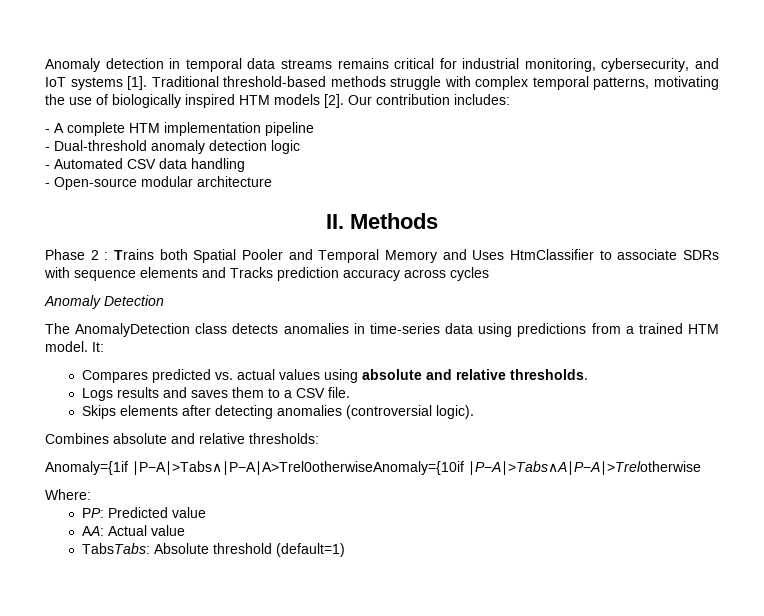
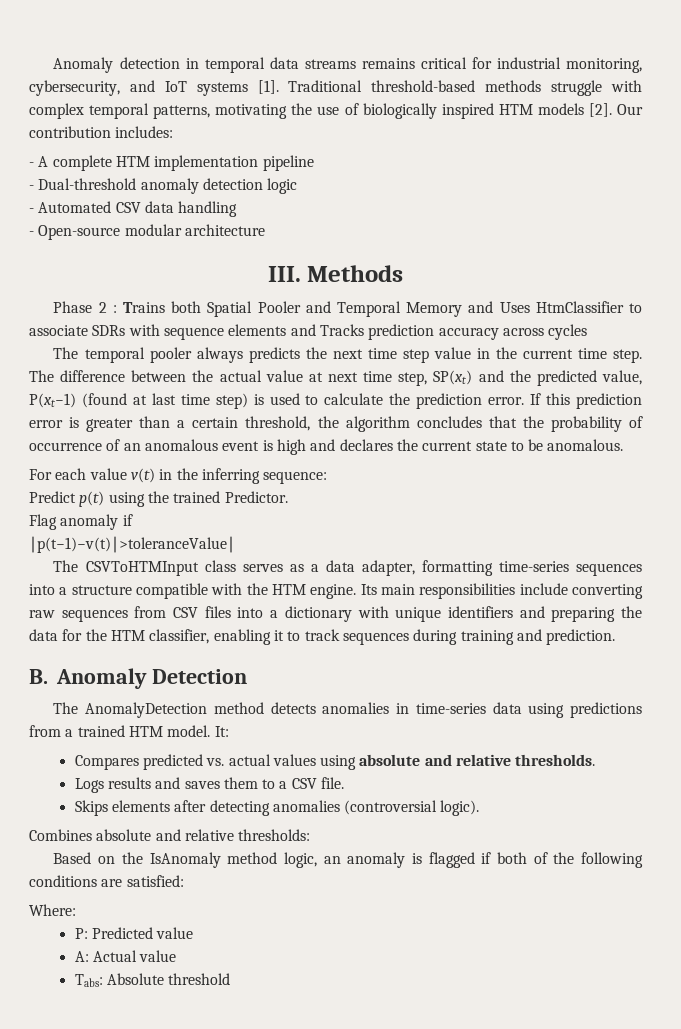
- II. Methods
+ III. Methods
- Anomaly Detection
+ The temporal pooler always predicts the next time step value in the current time step. The difference between the actual value at next time step, SP(xt) and the predicted value, P(xt−1) (found at last time step) is used to calculate the prediction error. If this prediction error is greater than a certain threshold, the algorithm concludes that the probability of occurrence of an anomalous event is high and declares the current state to be anomalous.
+ For each value v(t) in the inferring sequence:
+ Predict p(t) using the trained Predictor.
+ Flag anomaly if
+ ∣p(t−1)−v(t)∣>toleranceValue∣
+ The CSVToHTMInput class serves as a data adapter, formatting time-series sequences into a structure compatible with the HTM engine. Its main responsibilities include converting raw sequences from CSV files into a dictionary with unique identifiers and preparing the data for the HTM classifier, enabling it to track sequences during training and prediction.
+ B. Anomaly Detection
- The AnomalyDetection class detects anomalies in time-series data using predictions from a trained HTM model.
+ The AnomalyDetection method detects anomalies in time-series data using predictions from a trained HTM model.
- Anomaly={1if ∣P−A∣>Tabs∧∣P−A∣A>Trel0otherwiseAnomaly={10if ∣P−A∣>Tabs∧A∣P−A∣>Trelotherwise
+ Based on the IsAnomaly method logic, an anomaly is flagged if both of the following conditions are satisfied:
- PP: Predicted value
+ P: Predicted value
- AA: Actual value
+ A: Actual value
- TabsTabs: Absolute threshold (default=1)
+ Tabs: Absolute threshold

